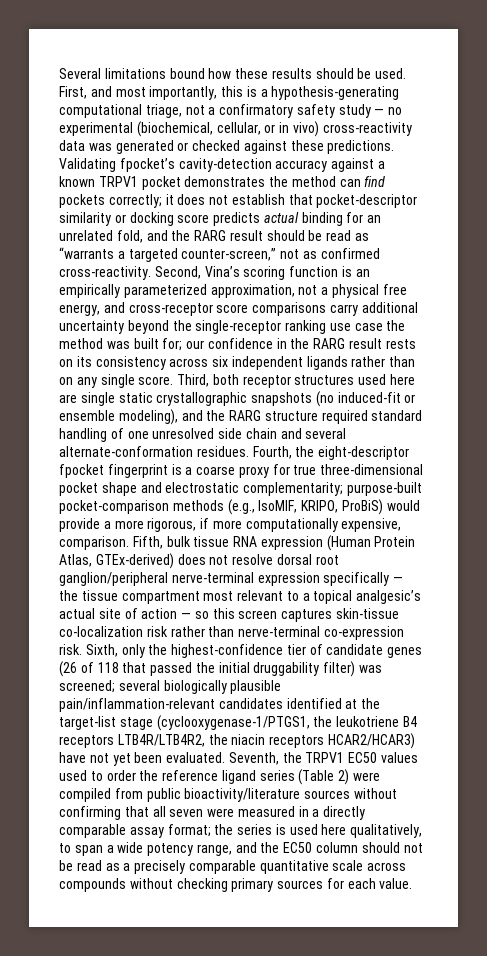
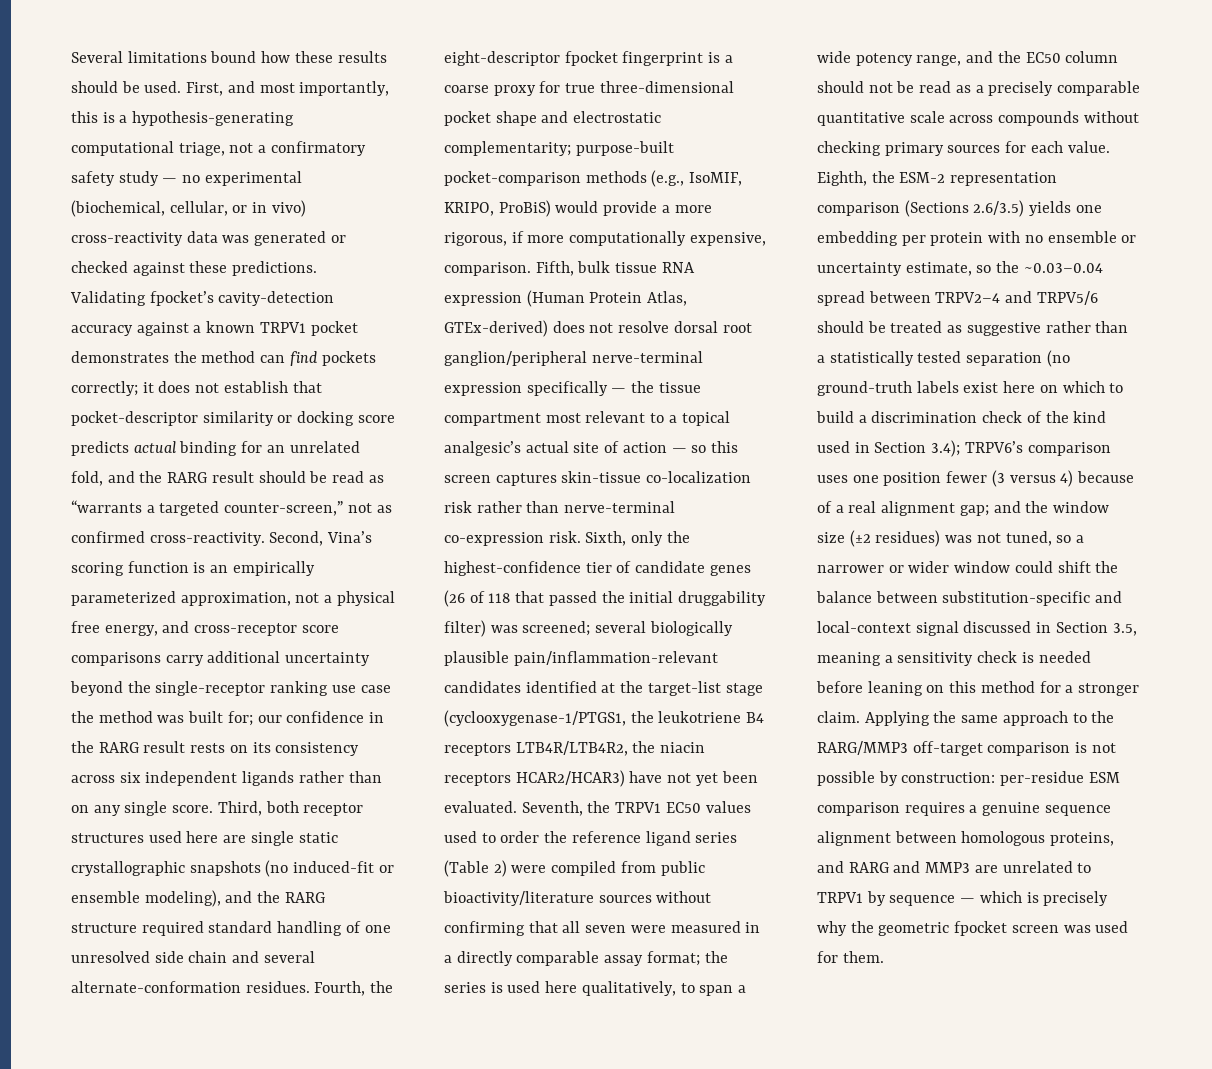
+ Eighth, the ESM-2 representation comparison (Sections 2.6/3.5) yields one embedding per protein with no ensemble or uncertainty estimate, so the ~0.03–0.04 spread between TRPV2–4 and TRPV5/6 should be treated as suggestive rather than a statistically tested separation (no ground-truth labels exist here on which to build a discrimination check of the kind used in Section 3.4); TRPV6’s comparison uses one position fewer (3 versus 4) because of a real alignment gap; and the window size (±2 residues) was not tuned, so a narrower or wider window could shift the balance between substitution-specific and local-context signal discussed in Section 3.5, meaning a sensitivity check is needed before leaning on this method for a stronger claim. Applying the same approach to the RARG/MMP3 off-target comparison is not possible by construction: per-residue ESM comparison requires a genuine sequence alignment between homologous proteins, and RARG and MMP3 are unrelated to TRPV1 by sequence — which is precisely why the geometric fpocket screen was used for them.

